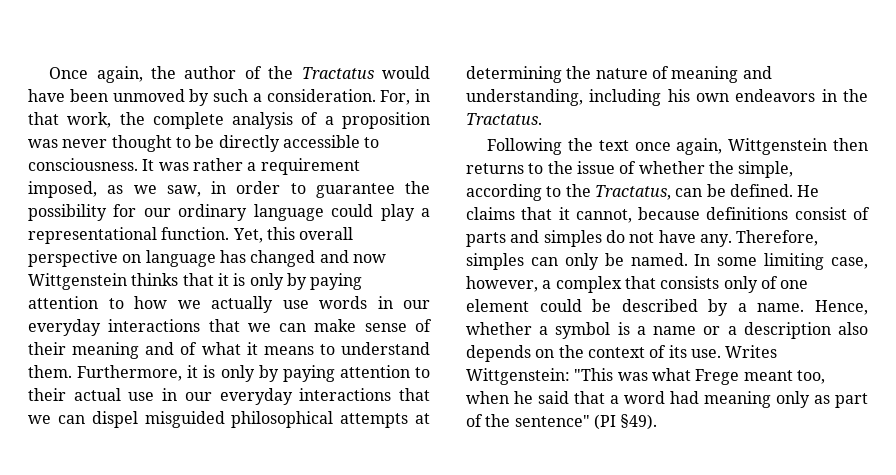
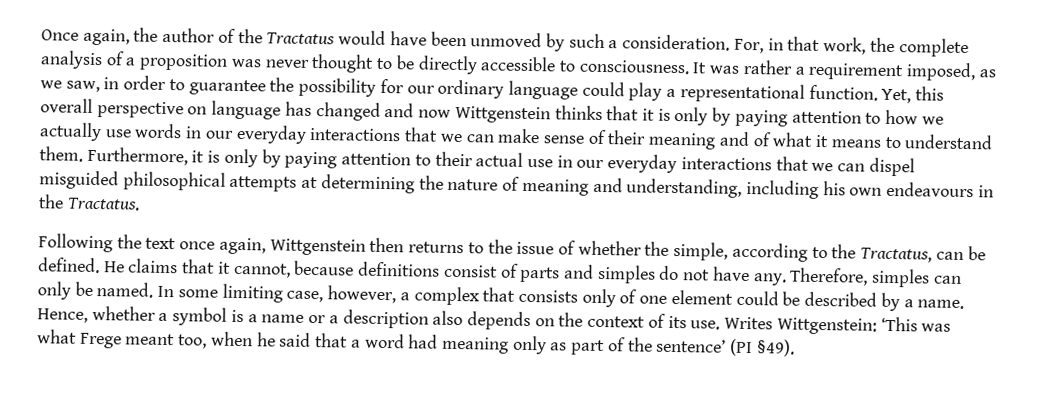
- Furthermore, it is only by paying attention to their actual use in our everyday interactions that we can dispel misguided philosophical attempts at determining the nature of meaning and understanding, including his own endeavors in the Tractatus.
+ Furthermore, it is only by paying attention to their actual use in our everyday interactions that we can dispel misguided philosophical attempts at determining the nature of meaning and understanding, including his own endeavours in the Tractatus.
- Writes Wittgenstein: "This was what Frege meant too, when he said that a word had meaning only as part of the sentence" (PI §49).
+ Writes Wittgenstein: ‘This was what Frege meant too, when he said that a word had meaning only as part of the sentence’ (PI §49).

